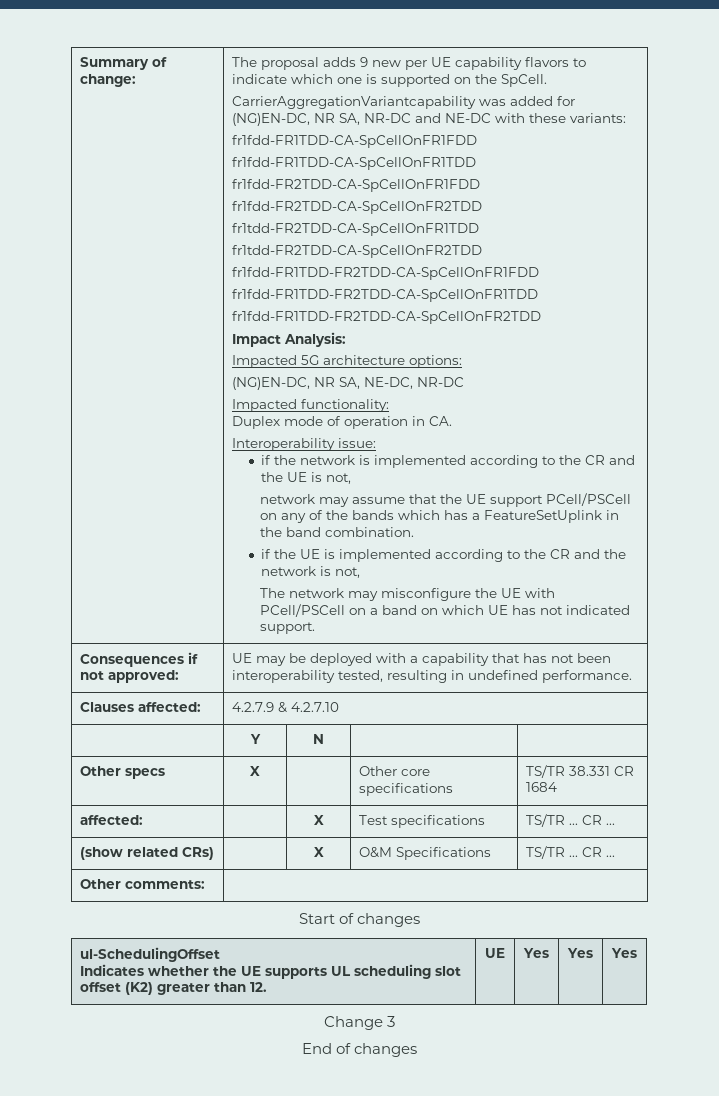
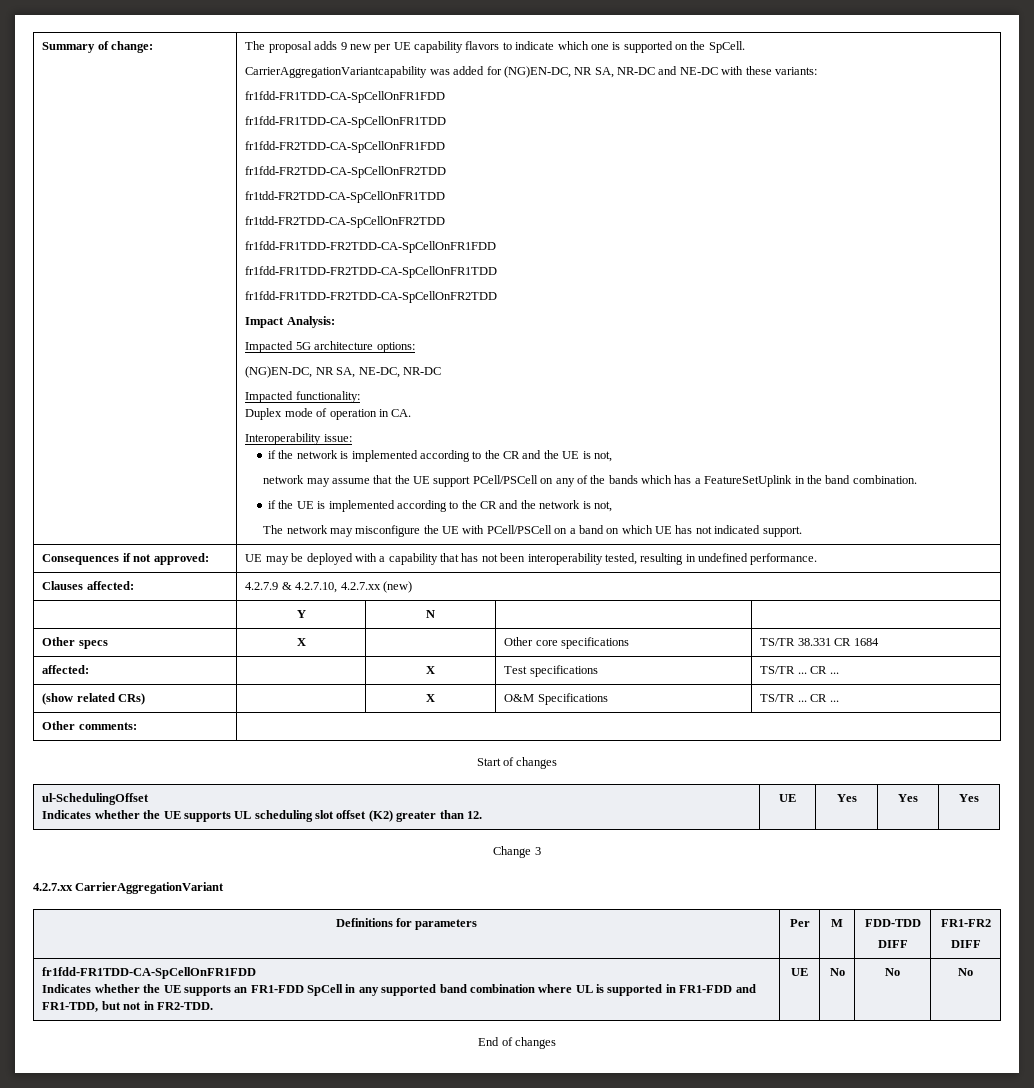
- Clauses affected: | 4.2.7.9 & 4.2.7.10
+ Clauses affected: | 4.2.7.9 & 4.2.7.10, 4.2.7.xx (new)
+ 4.2.7.xx CarrierAggregationVariant
+ Definitions for parameters | Per | M | FDD-TDD
+ DIFF | FR1-FR2
+ DIFF
+ fr1fdd-FR1TDD-CA-SpCellOnFR1FDD
+ Indicates whether the UE supports an FR1-FDD SpCell in any supported band combination where UL is supported in FR1-FDD and FR1-TDD, but not in FR2-TDD. | UE | No | No | No

